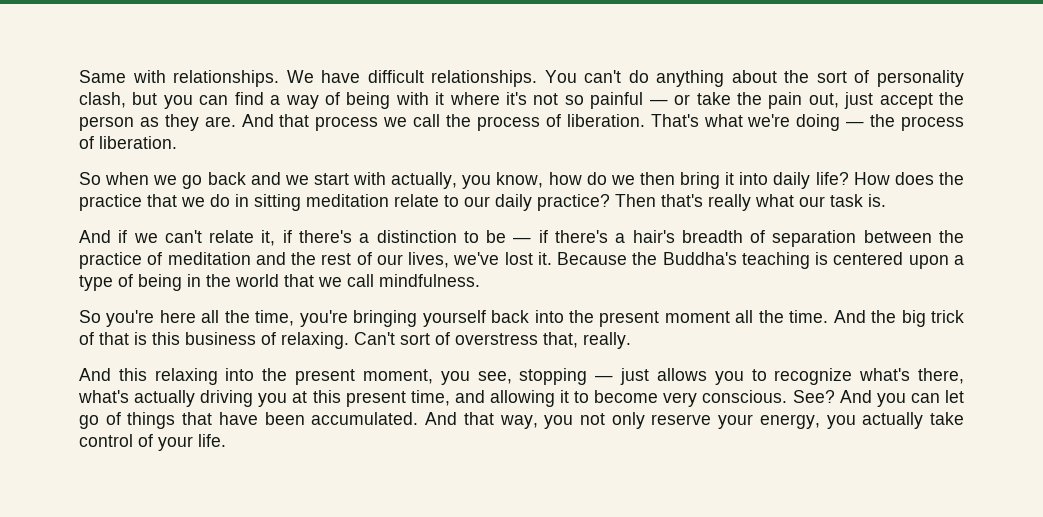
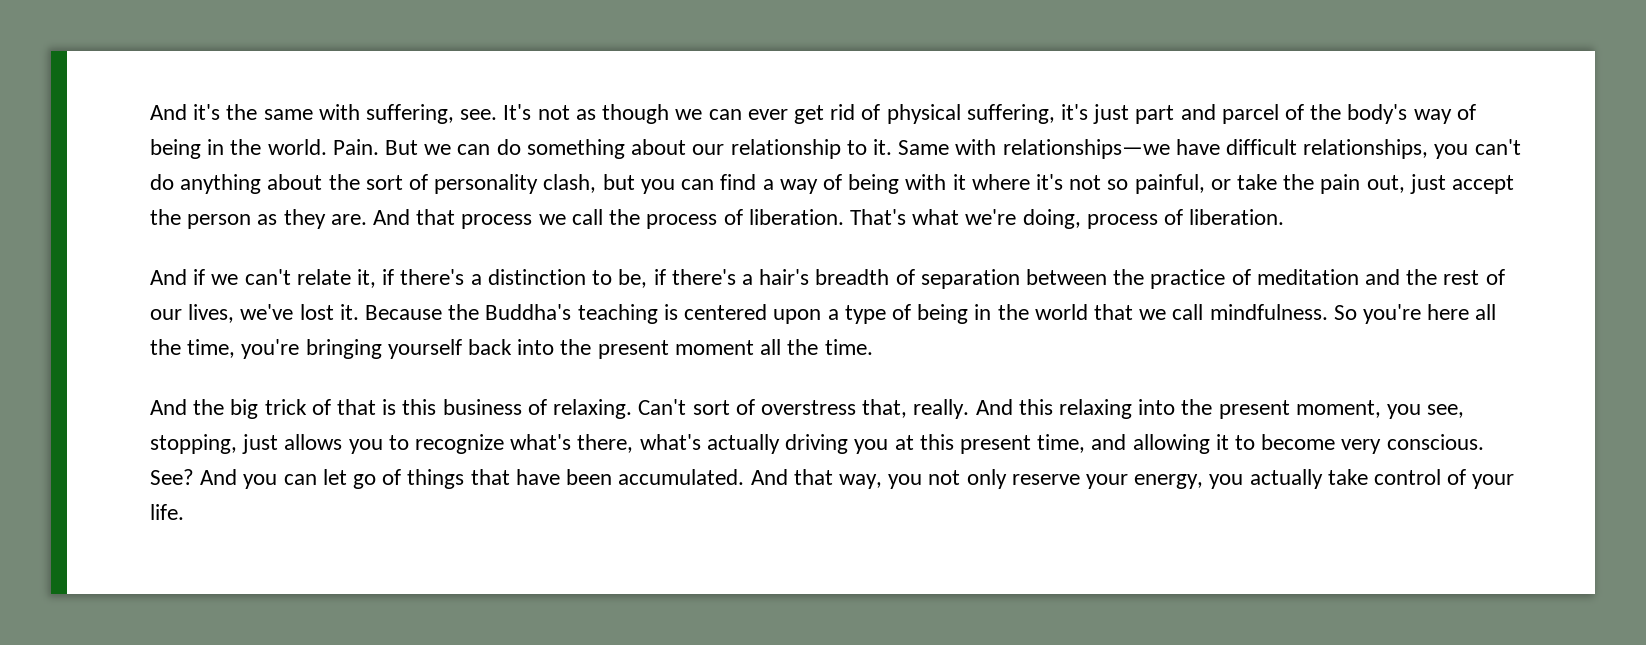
- Same with relationships. We have difficult relationships. You can't do anything about the sort of personality clash, but you can find a way of being with it where it's not so painful — or take the pain out, just accept the person as they are.
+ And it's the same with suffering, see. It's not as though we can ever get rid of physical suffering, it's just part and parcel of the body's way of being in the world. Pain. But we can do something about our relationship to it. Same with relationships—we have difficult relationships, you can't do anything about the sort of personality clash, but you can find a way of being with it where it's not so painful, or take the pain out, just accept the person as they are.
- That's what we're doing — the process of liberation.
- So when we go back and we start with actually, you know, how do we then bring it into daily life? How does the practice that we do in sitting meditation relate to our daily practice? Then that's really what our task is.
+ That's what we're doing, process of liberation.
- And if we can't relate it, if there's a distinction to be — if there's a hair's breadth of separation between the practice of meditation and the rest of our lives, we've lost it.
+ And if we can't relate it, if there's a distinction to be, if there's a hair's breadth of separation between the practice of meditation and the rest of our lives, we've lost it.
- Because the Buddha's teaching is centered upon a type of being in the world that we call mindfulness.
- So you're here all the time, you're bringing yourself back into the present moment all the time. And the big trick of that is this business of relaxing.
+ Because the Buddha's teaching is centered upon a type of being in the world that we call mindfulness. So you're here all the time, you're bringing yourself back into the present moment all the time.
+ And the big trick of that is this business of relaxing.
- Can't sort of overstress that, really.
- And this relaxing into the present moment, you see, stopping — just allows you to recognize what's there, what's actually driving you at this present time, and allowing it to become very conscious.
+ Can't sort of overstress that, really. And this relaxing into the present moment, you see, stopping, just allows you to recognize what's there, what's actually driving you at this present time, and allowing it to become very conscious.

